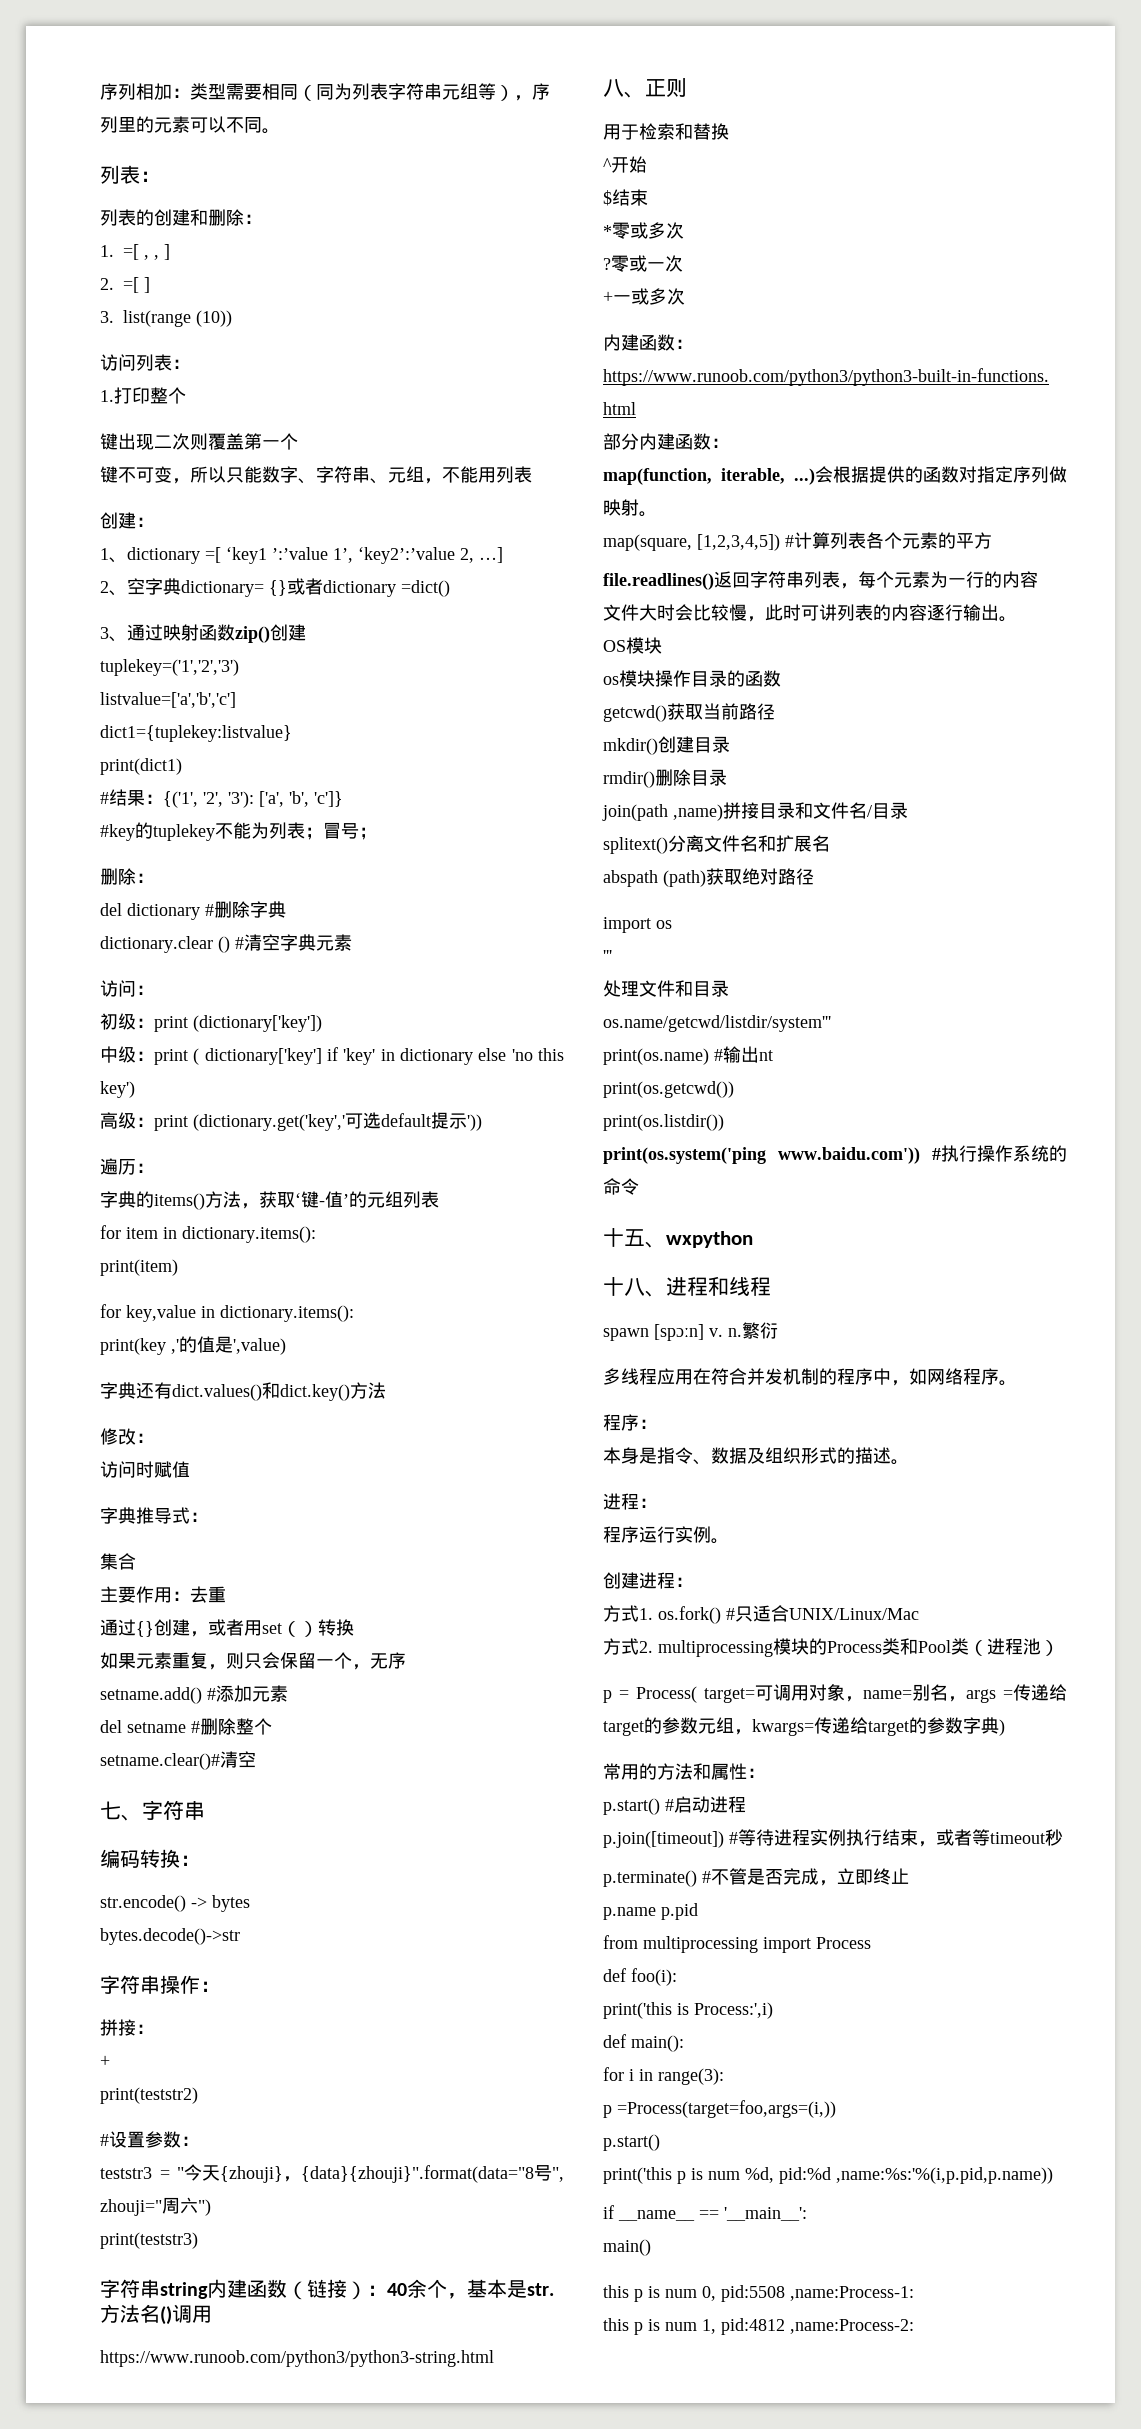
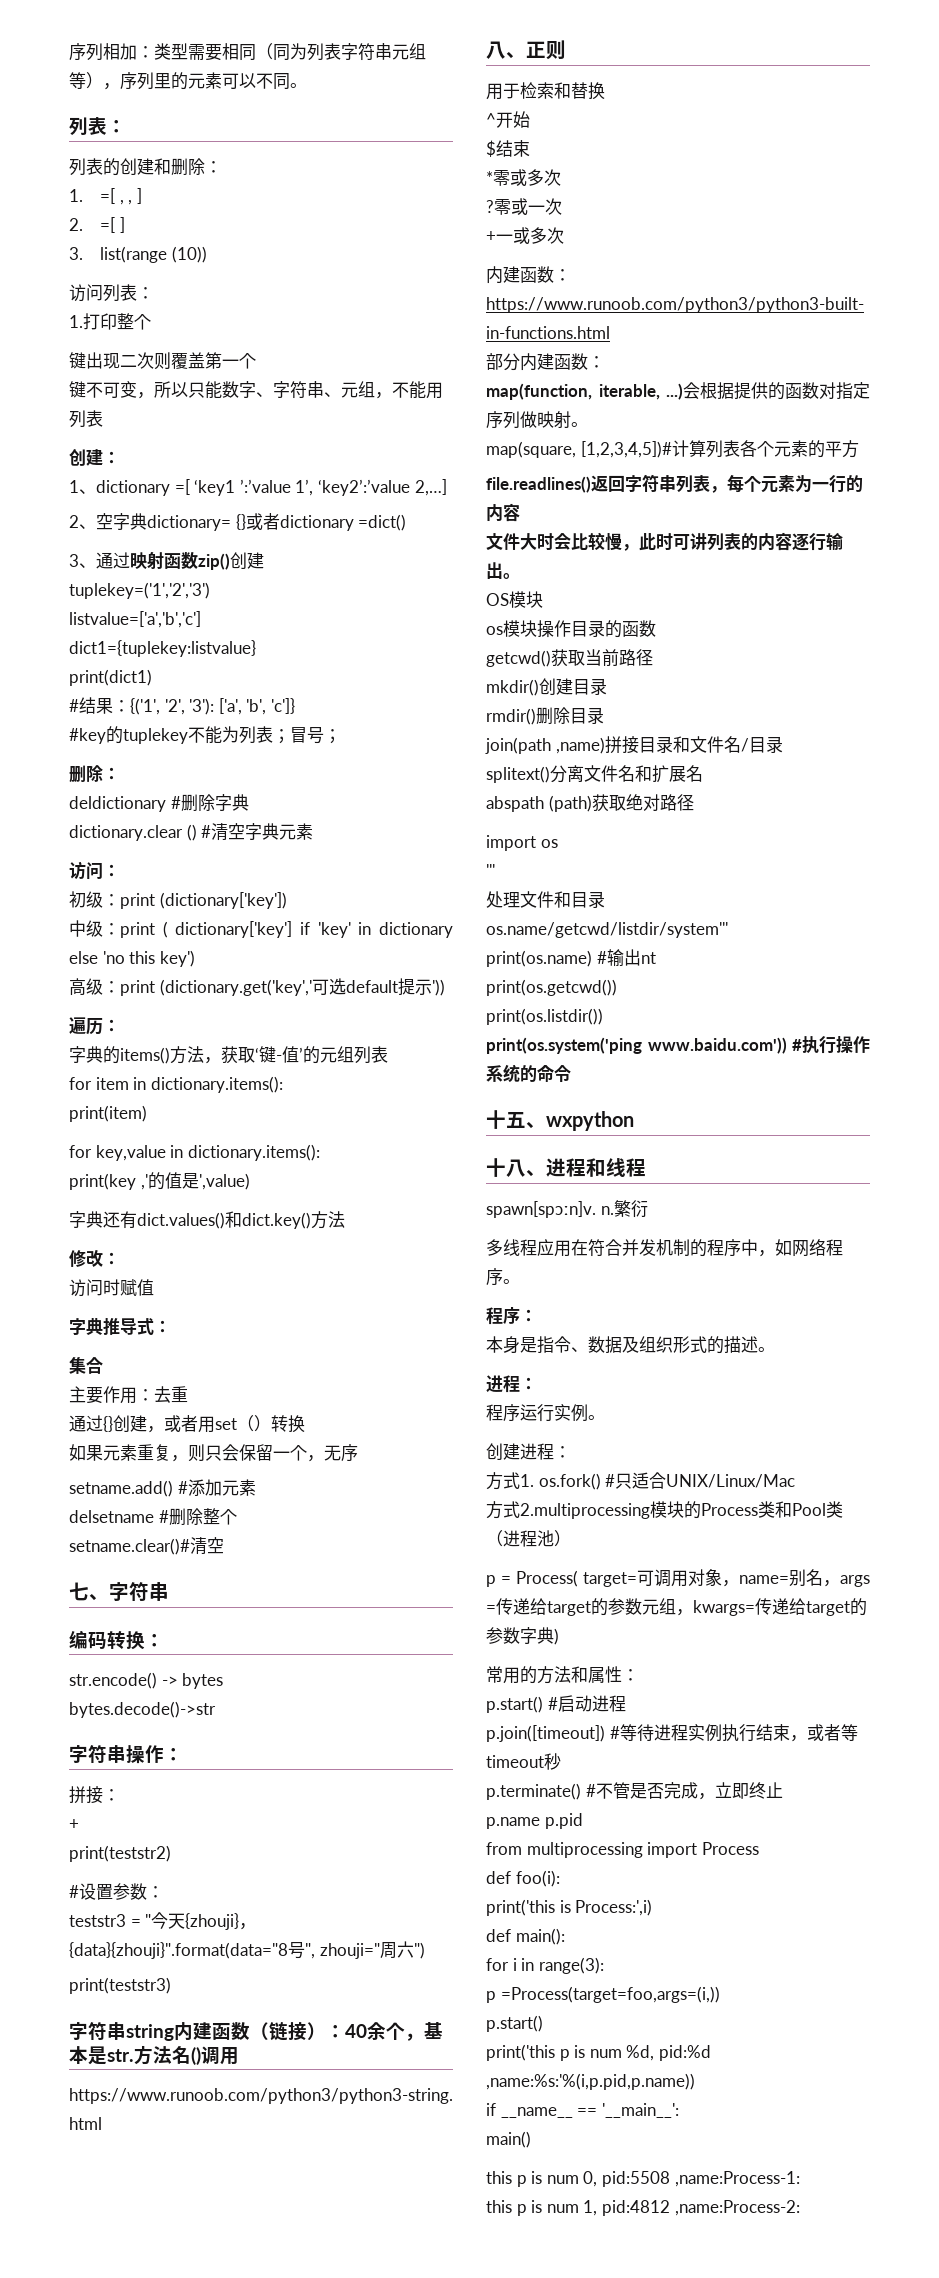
- 1、dictionary =[ ‘key1 ’:’value 1’, ‘key2’:’value 2, …]
+ 1、dictionary =[ ‘key1 ’:’value 1’, ‘key2’:’value 2,…]
- del dictionary #删除字典
+ deldictionary #删除字典
- del setname #删除整个
+ delsetname #删除整个
- map(square, [1,2,3,4,5]) #计算列表各个元素的平方
+ map(square, [1,2,3,4,5])#计算列表各个元素的平方
- spawn [spɔːn] v. n.
+ spawn[spɔːn]v. n.
- 方式2. multiprocessing模块的Process类和Pool类（进程池）
+ 方式2.multiprocessing模块的Process类和Pool类（进程池）

